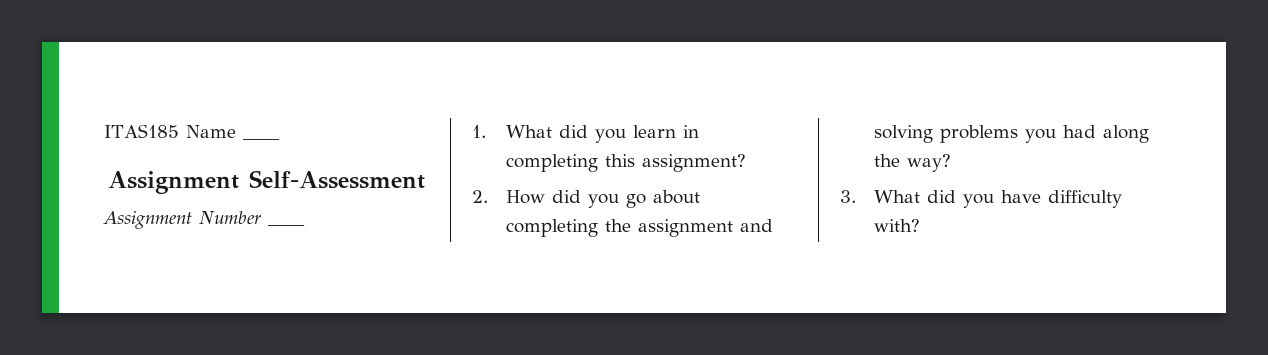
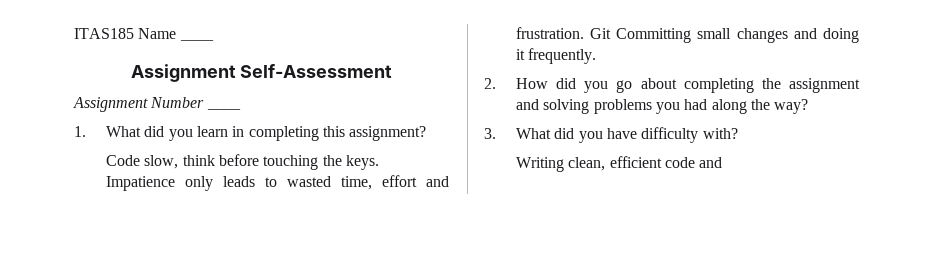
+ Code slow, think before touching the keys. Impatience only leads to wasted time, effort and frustration. Git Committing small changes and doing it frequently.
+ Writing clean, efficient code and

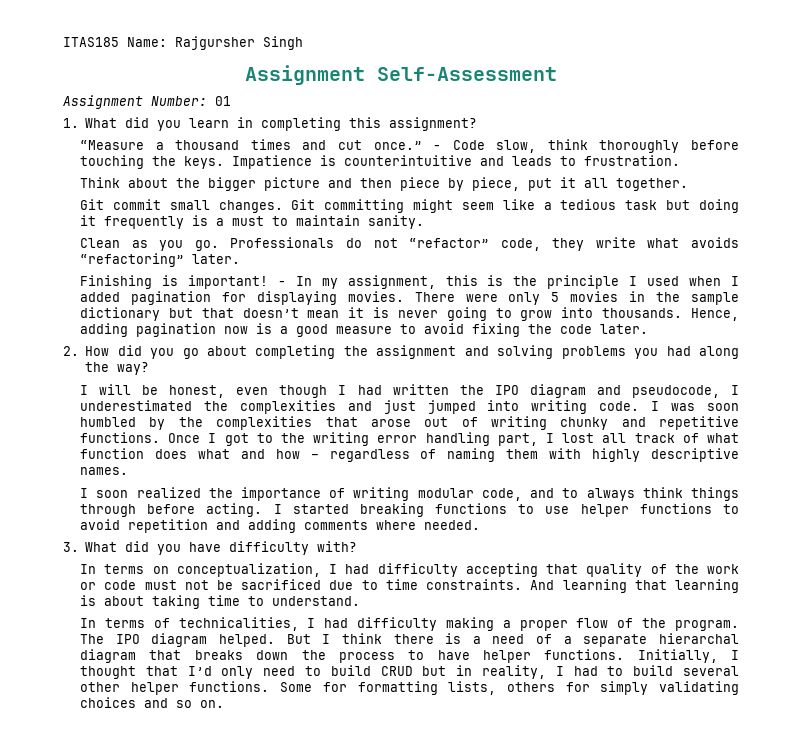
- ITAS185 Name ____
+ ITAS185 Name: Rajgursher Singh
- Assignment Number ____
+ Assignment Number: 01
- Code slow, think before touching the keys.
+ “Measure a thousand times and cut once.” - Code slow, think thoroughly before touching the keys.
- Impatience only leads to wasted time, effort and frustration. Git Committing small changes and doing it frequently.
+ Impatience is counterintuitive and leads to frustration.
+ Think about the bigger picture and then piece by piece, put it all together.
+ Git commit small changes. Git committing might seem like a tedious task but doing it frequently is a must to maintain sanity.
+ Clean as you go. Professionals do not “refactor” code, they write what avoids “refactoring” later.
+ Finishing is important! - In my assignment, this is the principle I used when I added pagination for displaying movies. There were only 5 movies in the sample dictionary but that doesn’t mean it is never going to grow into thousands. Hence, adding pagination now is a good measure to avoid fixing the code later.
+ I will be honest, even though I had written the IPO diagram and pseudocode, I underestimated the complexities and just jumped into writing code. I was soon humbled by the complexities that arose out of writing chunky and repetitive functions. Once I got to the writing error handling part, I lost all track of what function does what and how – regardless of naming them with highly descriptive names.
+ I soon realized the importance of writing modular code, and to always think things through before acting. I started breaking functions to use helper functions to avoid repetition and adding comments where needed.
- Writing clean, efficient code and
+ In terms on conceptualization, I had difficulty accepting that quality of the work or code must not be sacrificed due to time constraints. And learning that learning is about taking time to understand.
+ In terms of technicalities, I had difficulty making a proper flow of the program. The IPO diagram helped. But I think there is a need of a separate hierarchal diagram that breaks down the process to have helper functions. Initially, I thought that I’d only need to build CRUD but in reality, I had to build several other helper functions. Some for formatting lists, others for simply validating choices and so on.

